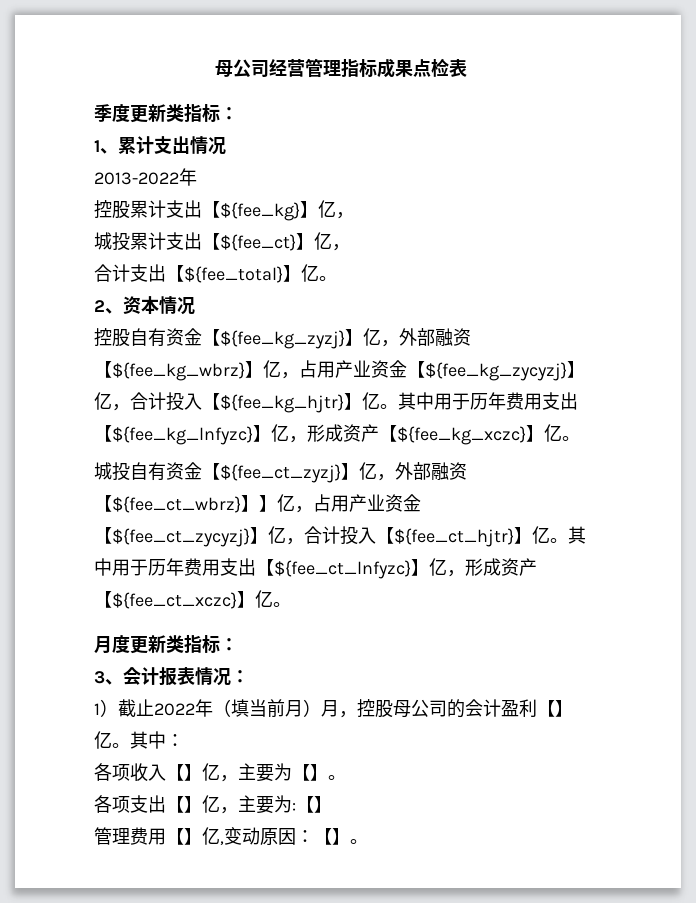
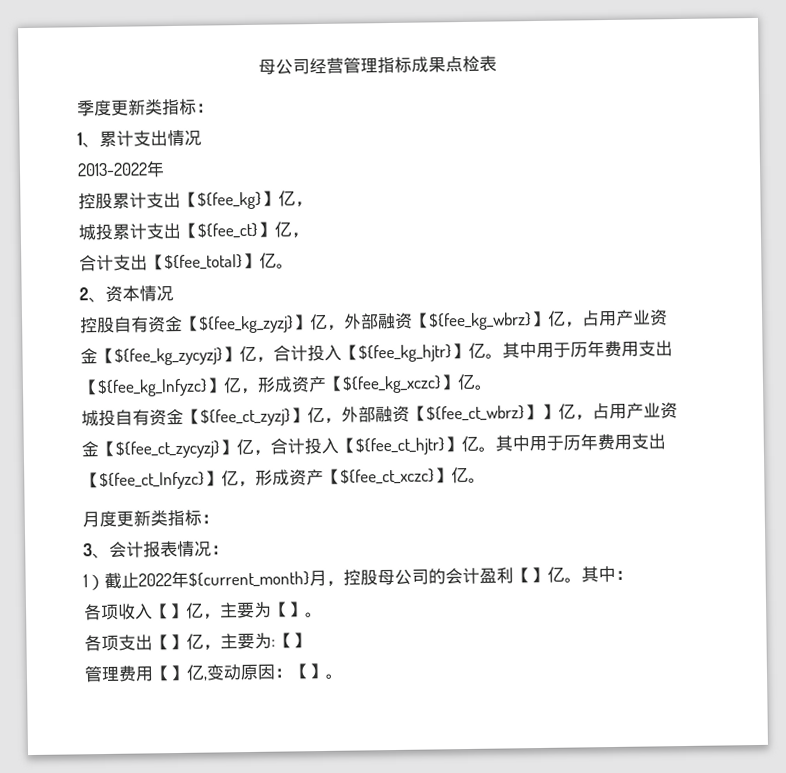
- 1）截止2022年（填当前月）月，控股母公司的会计盈利【】亿。
+ 1）截止2022年${current_month}月，控股母公司的会计盈利【】亿。

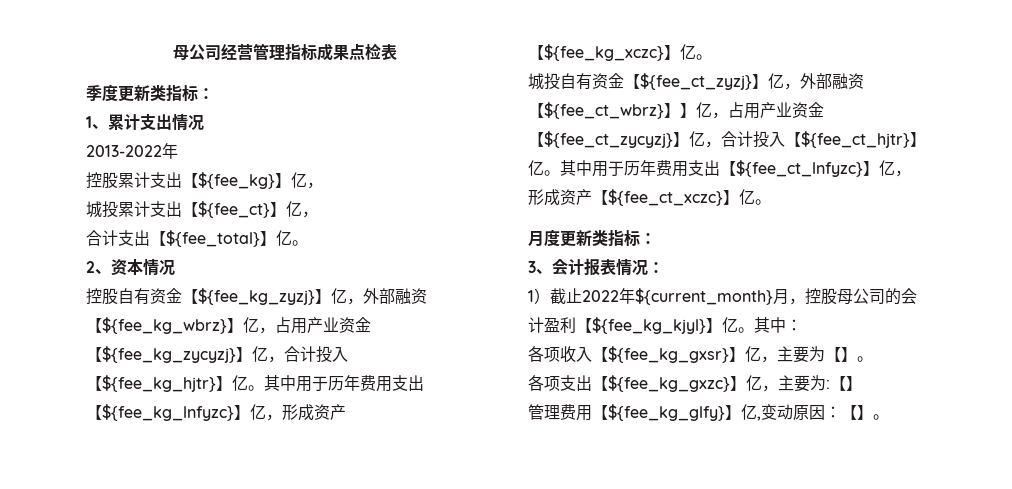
- 1）截止2022年${current_month}月，控股母公司的会计盈利【】亿。
+ 1）截止2022年${current_month}月，控股母公司的会计盈利【${fee_kg_kjyl}】亿。
- 各项收入【】亿，主要为【】。
+ 各项收入【${fee_kg_gxsr}】亿，主要为【】。
- 各项支出【】亿，主要为:【】
+ 各项支出【${fee_kg_gxzc}】亿，主要为:【】
- 管理费用【】亿,变动原因：【】。
+ 管理费用【${fee_kg_glfy}】亿,变动原因：【】。

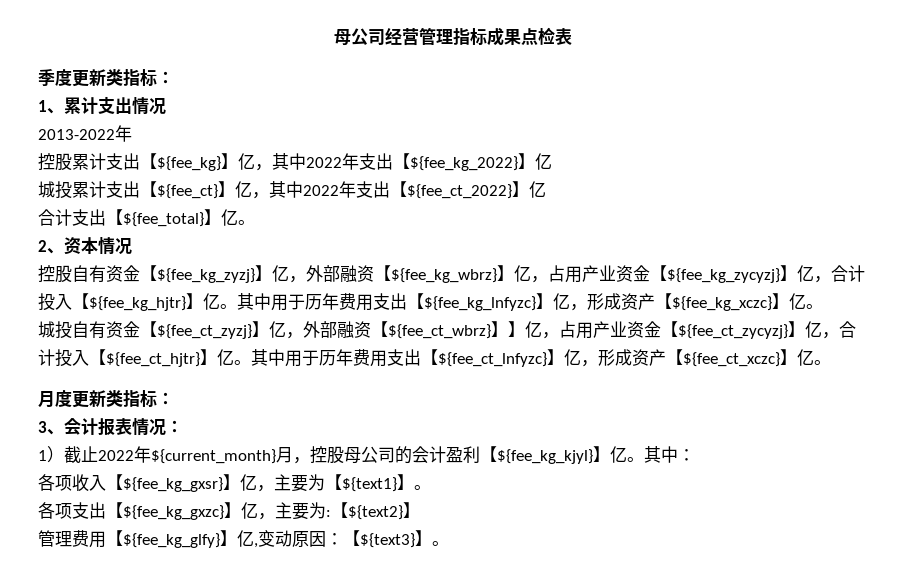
- 控股累计支出【${fee_kg}】亿，
+ 控股累计支出【${fee_kg}】亿，其中2022年支出【${fee_kg_2022}】亿
- 城投累计支出【${fee_ct}】亿，
+ 城投累计支出【${fee_ct}】亿，其中2022年支出【${fee_ct_2022}】亿
- 各项收入【${fee_kg_gxsr}】亿，主要为【】。
+ 各项收入【${fee_kg_gxsr}】亿，主要为【${text1}】。
- 各项支出【${fee_kg_gxzc}】亿，主要为:【】
+ 各项支出【${fee_kg_gxzc}】亿，主要为:【${text2}】
- 管理费用【${fee_kg_glfy}】亿,变动原因：【】。
+ 管理费用【${fee_kg_glfy}】亿,变动原因：【${text3}】。

